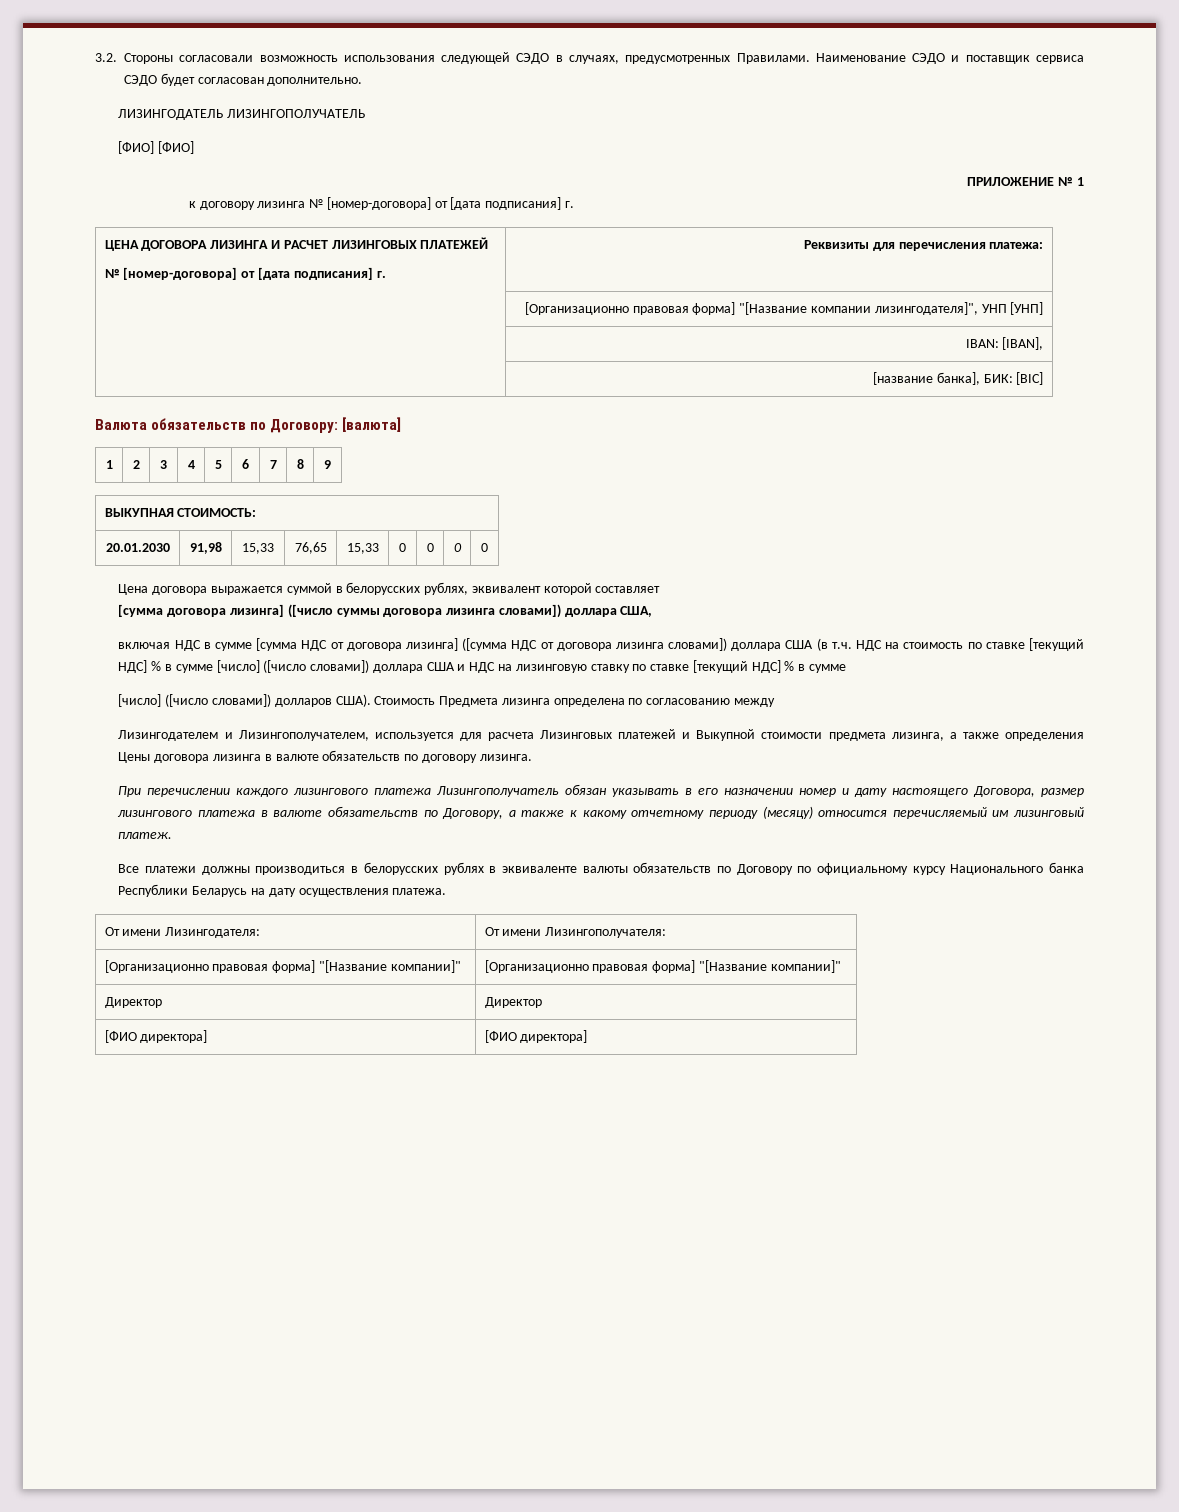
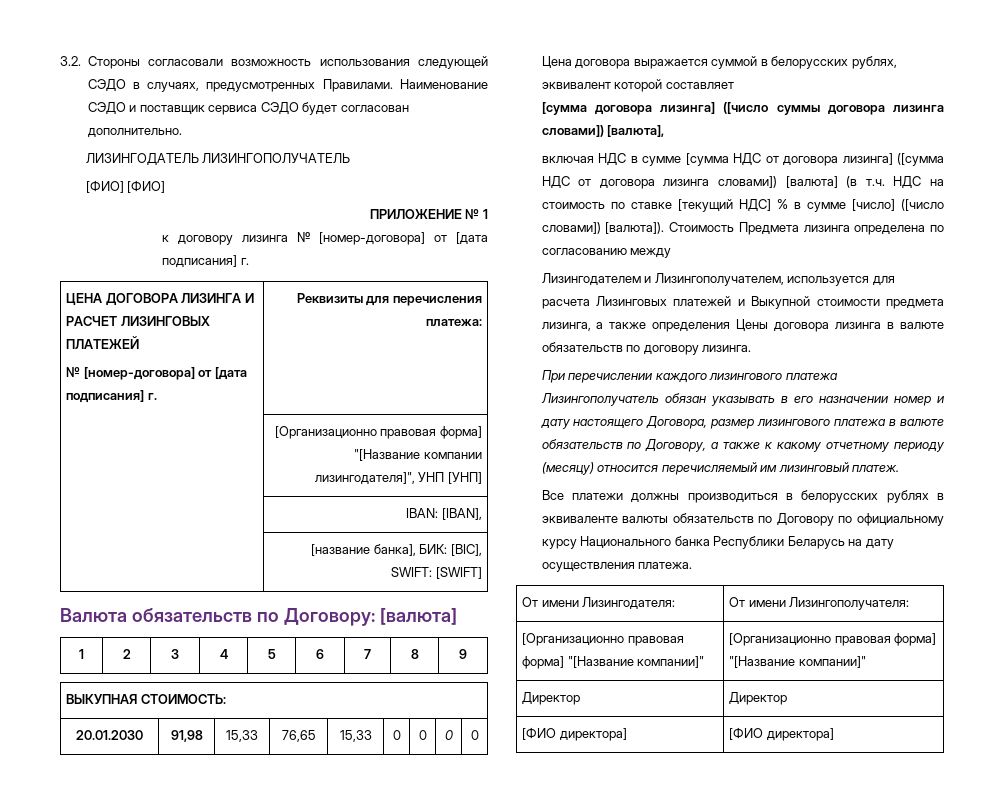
- | [название банка], БИК: [BIC]
+ | [название банка], БИК: [BIC], SWIFT: [SWIFT]
- [сумма договора лизинга] ([число суммы договора лизинга словами]) доллара США,
+ [сумма договора лизинга] ([число суммы договора лизинга словами]) [валюта],
- включая НДС в сумме [сумма НДС от договора лизинга] ([сумма НДС от договора лизинга словами]) доллара США (в т.ч. НДС на стоимость по ставке [текущий НДС] % в сумме [число] ([число словами]) доллара США и НДС на лизинговую ставку по ставке [текущий НДС] % в сумме
- [число] ([число словами]) долларов США).
+ включая НДС в сумме [сумма НДС от договора лизинга] ([сумма НДС от договора лизинга словами]) [валюта] (в т.ч. НДС на стоимость по ставке [текущий НДС] % в сумме [число] ([число словами]) [валюта]).

